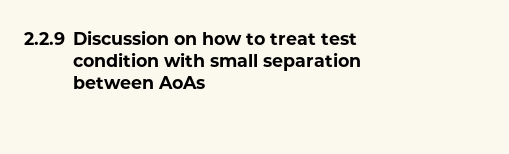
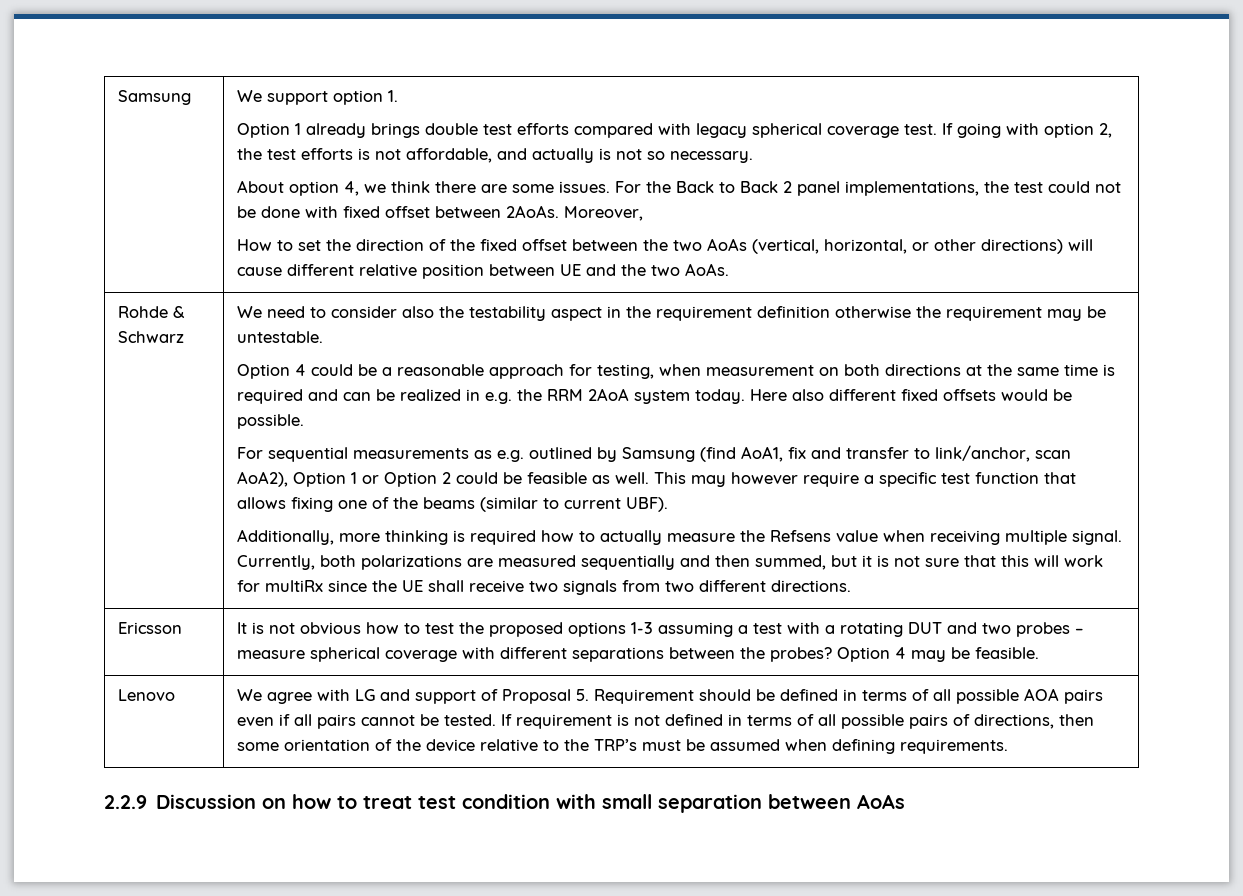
+ Samsung | We support option 1.
+ Option 1 already brings double test efforts compared with legacy spherical coverage test. If going with option 2, the test efforts is not affordable, and actually is not so necessary.
+ About option 4, we think there are some issues. For the Back to Back 2 panel implementations, the test could not be done with fixed offset between 2AoAs. Moreover,
+ How to set the direction of the fixed offset between the two AoAs (vertical, horizontal, or other directions) will cause different relative position between UE and the two AoAs.
+ Rohde & Schwarz | We need to consider also the testability aspect in the requirement definition otherwise the requirement may be untestable.
+ Option 4 could be a reasonable approach for testing, when measurement on both directions at the same time is required and can be realized in e.g. the RRM 2AoA system today. Here also different fixed offsets would be possible.
+ For sequential measurements as e.g. outlined by Samsung (find AoA1, fix and transfer to link/anchor, scan AoA2), Option 1 or Option 2 could be feasible as well. This may however require a specific test function that allows fixing one of the beams (similar to current UBF).
+ Additionally, more thinking is required how to actually measure the Refsens value when receiving multiple signal. Currently, both polarizations are measured sequentially and then summed, but it is not sure that this will work for multiRx since the UE shall receive two signals from two different directions.
+ Ericsson | It is not obvious how to test the proposed options 1-3 assuming a test with a rotating DUT and two probes – measure spherical coverage with different separations between the probes? Option 4 may be feasible.
+ Lenovo | We agree with LG and support of Proposal 5. Requirement should be defined in terms of all possible AOA pairs even if all pairs cannot be tested. If requirement is not defined in terms of all possible pairs of directions, then some orientation of the device relative to the TRP’s must be assumed when defining requirements.

